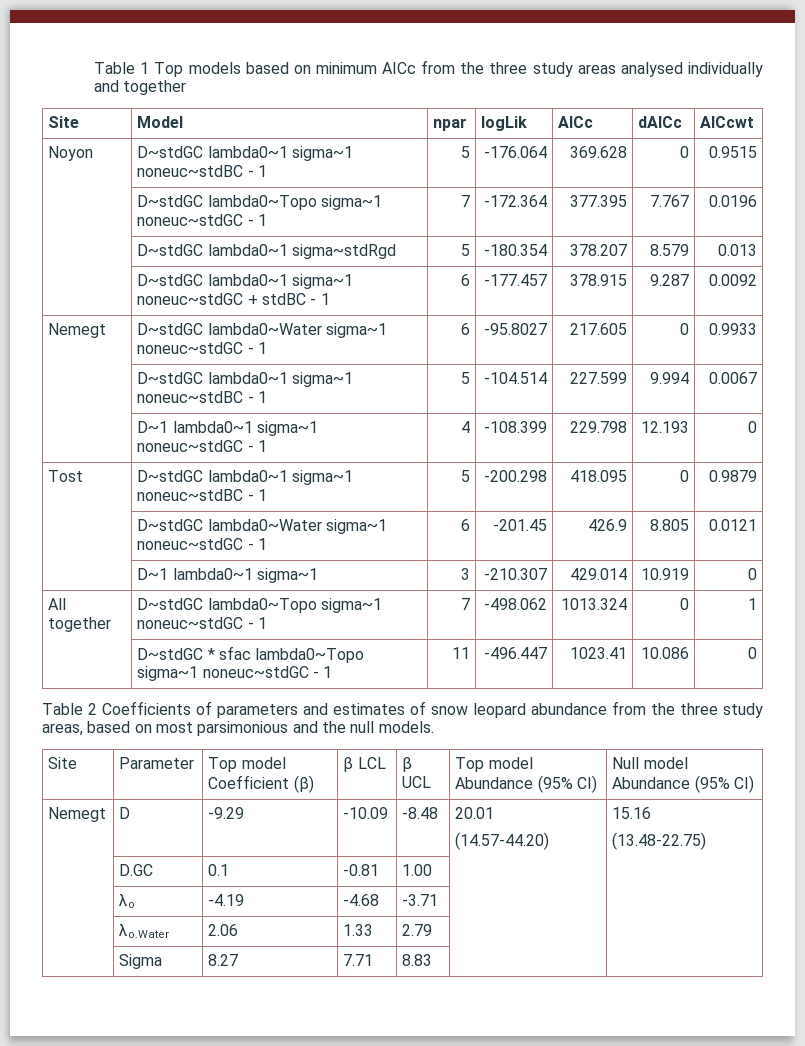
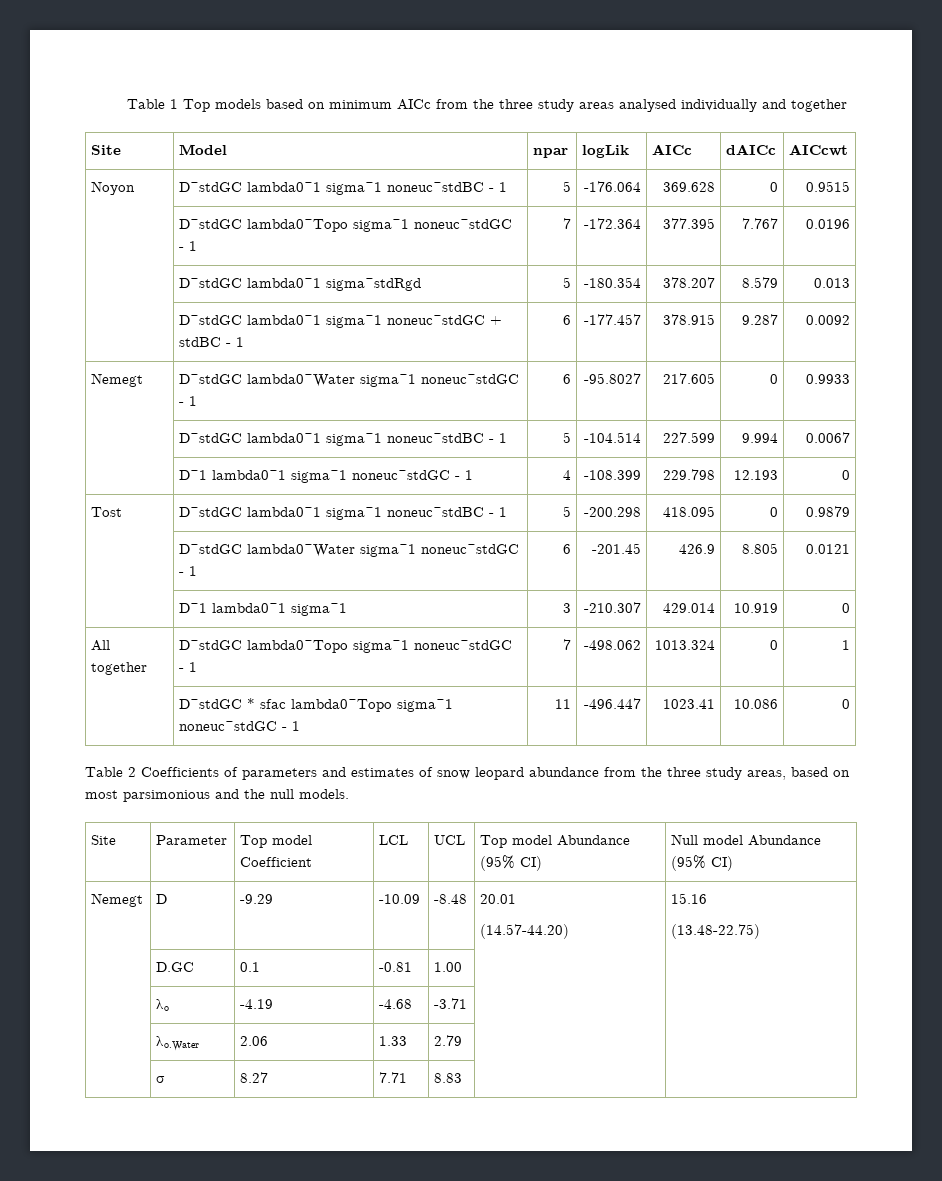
- Site | Parameter | Top model Coefficient (β) | β LCL | β UCL | Top model Abundance (95% CI) | Null model Abundance (95% CI)
+ Site | Parameter | Top model Coefficient | LCL | UCL | Top model Abundance (95% CI) | Null model Abundance (95% CI)
- | Sigma | 8.27 | 7.71 | 8.83 | |
+ | σ | 8.27 | 7.71 | 8.83 | |

